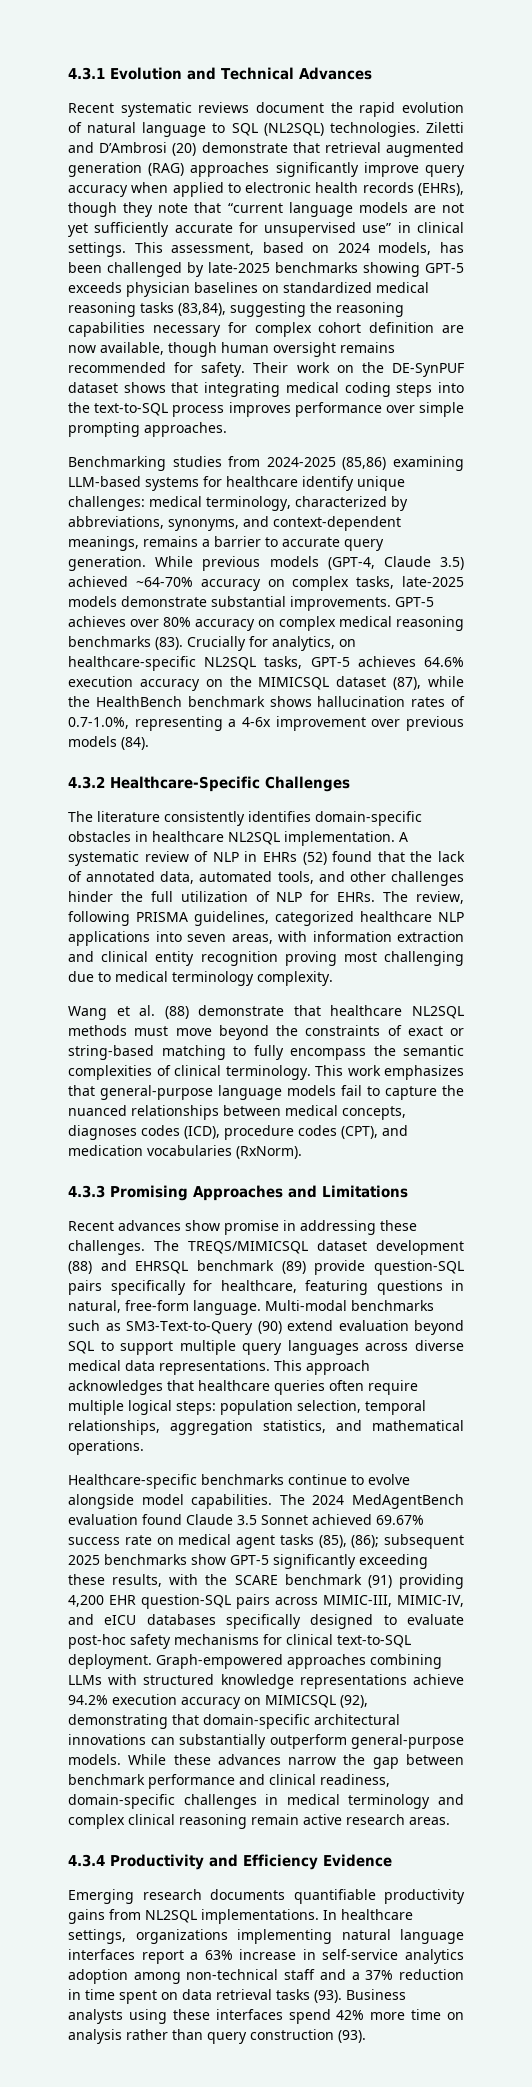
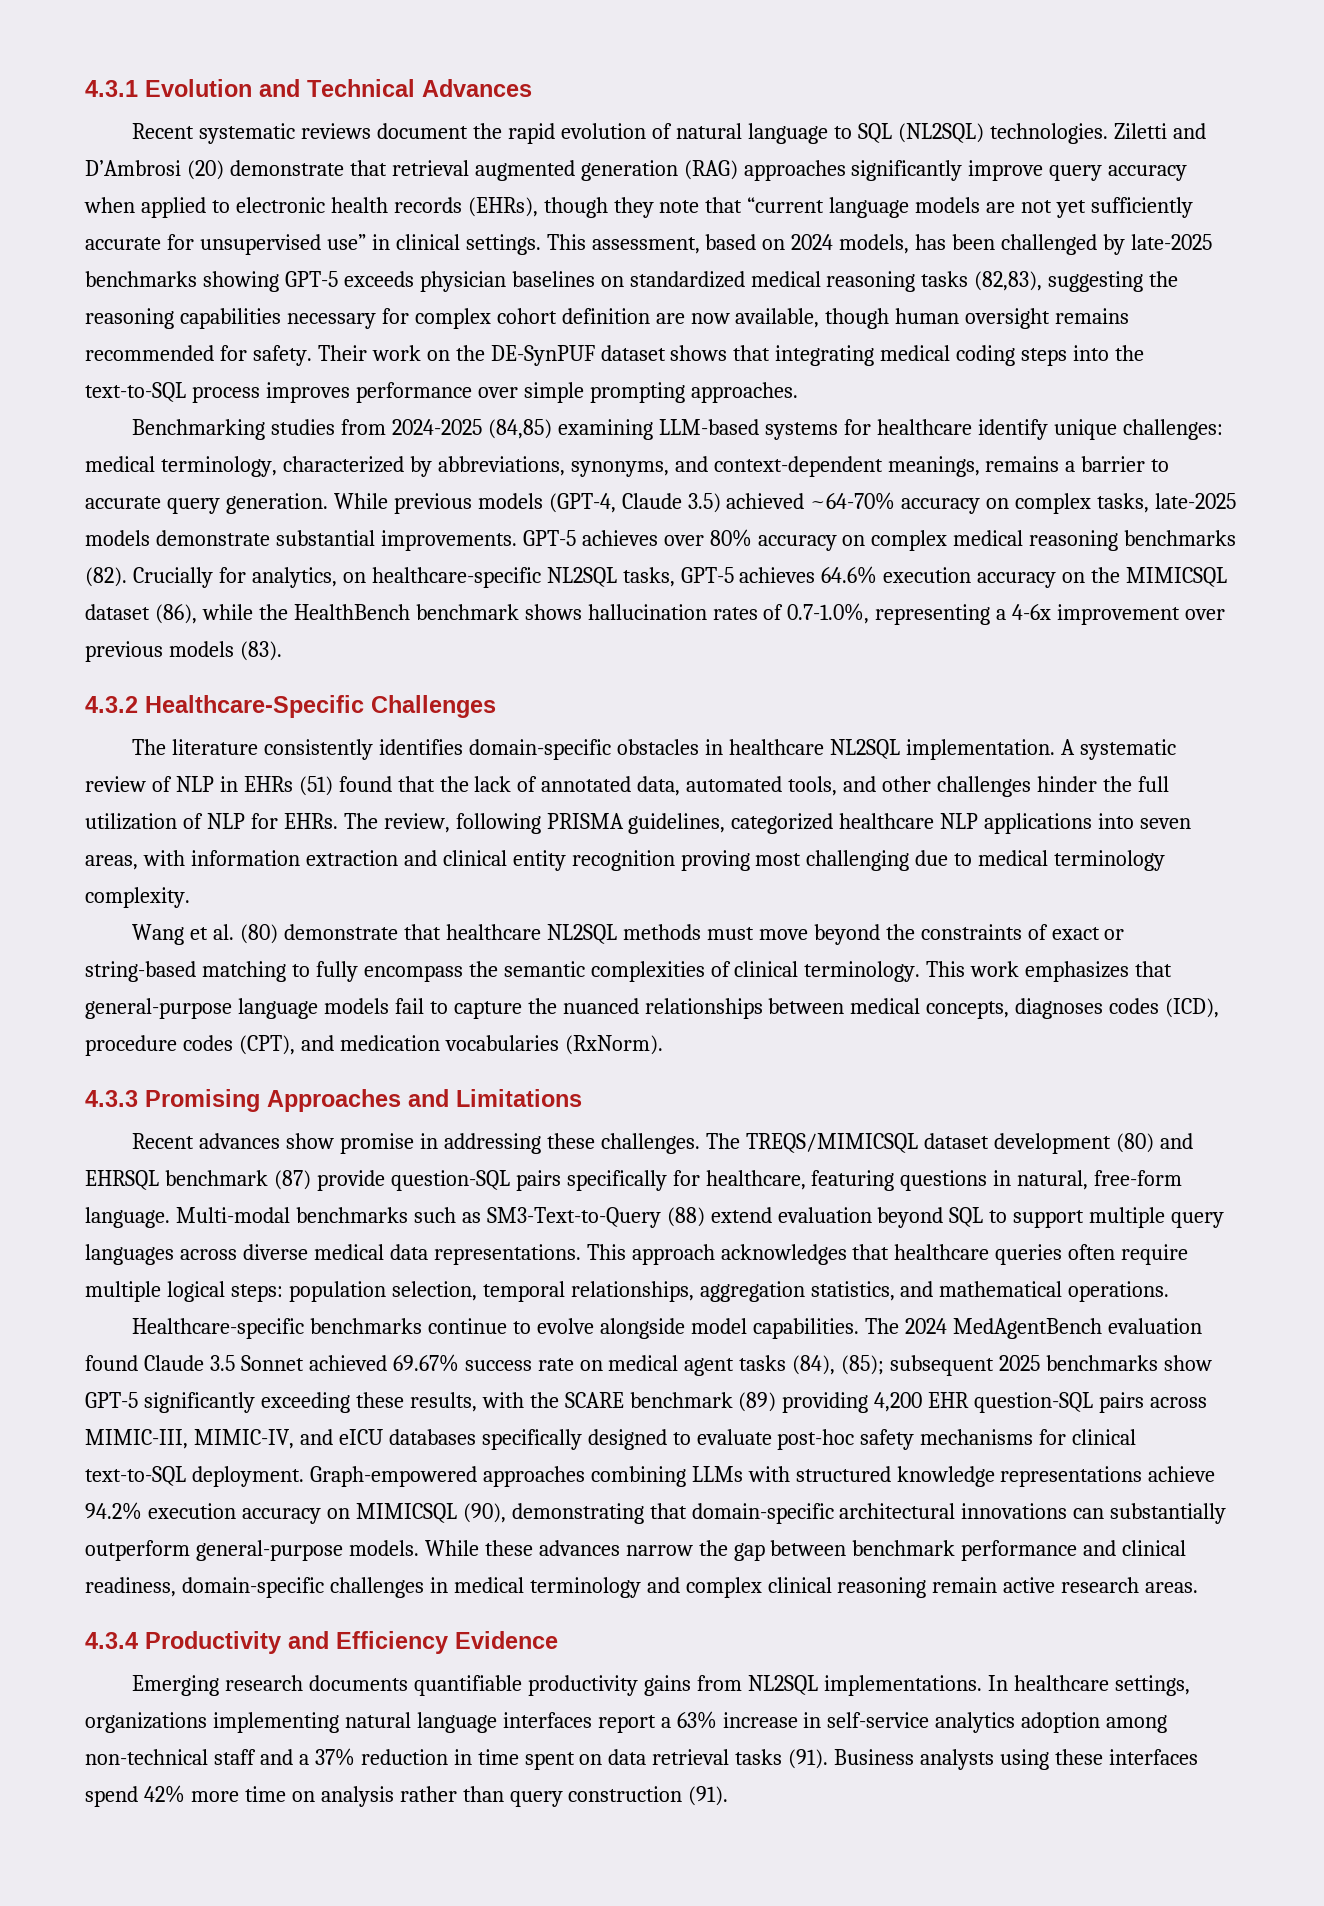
- This assessment, based on 2024 models, has been challenged by late-2025 benchmarks showing GPT-5 exceeds physician baselines on standardized medical reasoning tasks (83,84), suggesting the reasoning capabilities necessary for complex cohort definition are now available, though human oversight remains recommended for safety.
+ This assessment, based on 2024 models, has been challenged by late-2025 benchmarks showing GPT-5 exceeds physician baselines on standardized medical reasoning tasks (82,83), suggesting the reasoning capabilities necessary for complex cohort definition are now available, though human oversight remains recommended for safety.
- Benchmarking studies from 2024-2025 (85,86) examining LLM-based systems for healthcare identify unique challenges: medical terminology, characterized by abbreviations, synonyms, and context-dependent meanings, remains a barrier to accurate query generation.
+ Benchmarking studies from 2024-2025 (84,85) examining LLM-based systems for healthcare identify unique challenges: medical terminology, characterized by abbreviations, synonyms, and context-dependent meanings, remains a barrier to accurate query generation.
- GPT-5 achieves over 80% accuracy on complex medical reasoning benchmarks (83).
+ GPT-5 achieves over 80% accuracy on complex medical reasoning benchmarks (82).
- Crucially for analytics, on healthcare-specific NL2SQL tasks, GPT-5 achieves 64.6% execution accuracy on the MIMICSQL dataset (87), while the HealthBench benchmark shows hallucination rates of 0.7-1.0%, representing a 4-6x improvement over previous models (84).
+ Crucially for analytics, on healthcare-specific NL2SQL tasks, GPT-5 achieves 64.6% execution accuracy on the MIMICSQL dataset (86), while the HealthBench benchmark shows hallucination rates of 0.7-1.0%, representing a 4-6x improvement over previous models (83).
- A systematic review of NLP in EHRs (52) found that the lack of annotated data, automated tools, and other challenges hinder the full utilization of NLP for EHRs.
+ A systematic review of NLP in EHRs (51) found that the lack of annotated data, automated tools, and other challenges hinder the full utilization of NLP for EHRs.
- Wang et al. (88) demonstrate that healthcare NL2SQL methods must move beyond the constraints of exact or string-based matching to fully encompass the semantic complexities of clinical terminology.
+ Wang et al. (80) demonstrate that healthcare NL2SQL methods must move beyond the constraints of exact or string-based matching to fully encompass the semantic complexities of clinical terminology.
- The TREQS/MIMICSQL dataset development (88) and EHRSQL benchmark (89) provide question-SQL pairs specifically for healthcare, featuring questions in natural, free-form language.
+ The TREQS/MIMICSQL dataset development (80) and EHRSQL benchmark (87) provide question-SQL pairs specifically for healthcare, featuring questions in natural, free-form language.
- Multi-modal benchmarks such as SM3-Text-to-Query (90) extend evaluation beyond SQL to support multiple query languages across diverse medical data representations.
+ Multi-modal benchmarks such as SM3-Text-to-Query (88) extend evaluation beyond SQL to support multiple query languages across diverse medical data representations.
- The 2024 MedAgentBench evaluation found Claude 3.5 Sonnet achieved 69.67% success rate on medical agent tasks (85), (86); subsequent 2025 benchmarks show GPT-5 significantly exceeding these results, with the SCARE benchmark (91) providing 4,200 EHR question-SQL pairs across MIMIC-III, MIMIC-IV, and eICU databases specifically designed to evaluate post-hoc safety mechanisms for clinical text-to-SQL deployment.
+ The 2024 MedAgentBench evaluation found Claude 3.5 Sonnet achieved 69.67% success rate on medical agent tasks (84), (85); subsequent 2025 benchmarks show GPT-5 significantly exceeding these results, with the SCARE benchmark (89) providing 4,200 EHR question-SQL pairs across MIMIC-III, MIMIC-IV, and eICU databases specifically designed to evaluate post-hoc safety mechanisms for clinical text-to-SQL deployment.
- Graph-empowered approaches combining LLMs with structured knowledge representations achieve 94.2% execution accuracy on MIMICSQL (92), demonstrating that domain-specific architectural innovations can substantially outperform general-purpose models.
+ Graph-empowered approaches combining LLMs with structured knowledge representations achieve 94.2% execution accuracy on MIMICSQL (90), demonstrating that domain-specific architectural innovations can substantially outperform general-purpose models.
- In healthcare settings, organizations implementing natural language interfaces report a 63% increase in self-service analytics adoption among non-technical staff and a 37% reduction in time spent on data retrieval tasks (93).
+ In healthcare settings, organizations implementing natural language interfaces report a 63% increase in self-service analytics adoption among non-technical staff and a 37% reduction in time spent on data retrieval tasks (91).
- Business analysts using these interfaces spend 42% more time on analysis rather than query construction (93).
+ Business analysts using these interfaces spend 42% more time on analysis rather than query construction (91).

